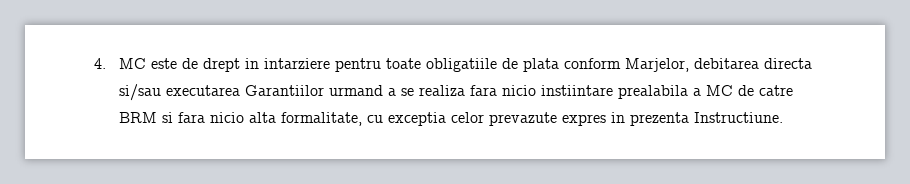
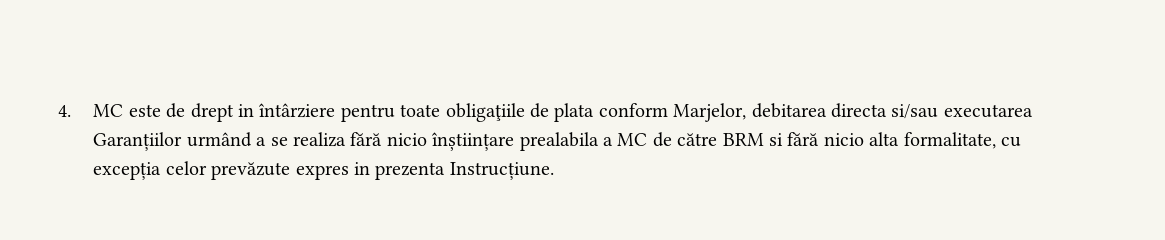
- 4. MC este de drept in intarziere pentru toate obligatiile de plata conform Marjelor, debitarea directa si/sau executarea Garantiilor urmand a se realiza fara nicio instiintare prealabila a MC de catre BRM si fara nicio alta formalitate, cu exceptia celor prevazute expres in prezenta Instructiune.
+ 4. MC este de drept in întârziere pentru toate obligaţiile de plata conform Marjelor, debitarea directa si/sau executarea Garanțiilor urmând a se realiza fără nicio înștiințare prealabila a MC de către BRM si fără nicio alta formalitate, cu excepția celor prevăzute expres in prezenta Instrucțiune.

